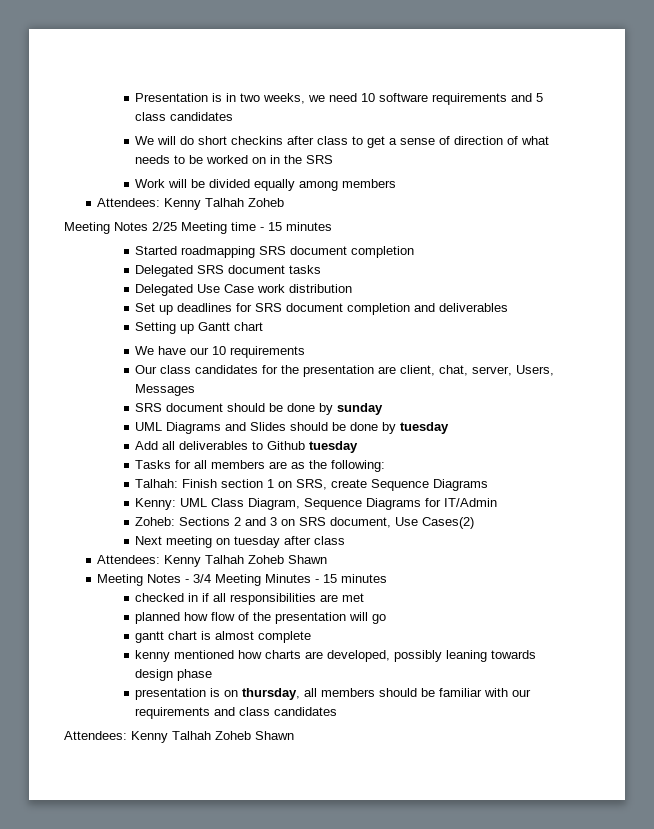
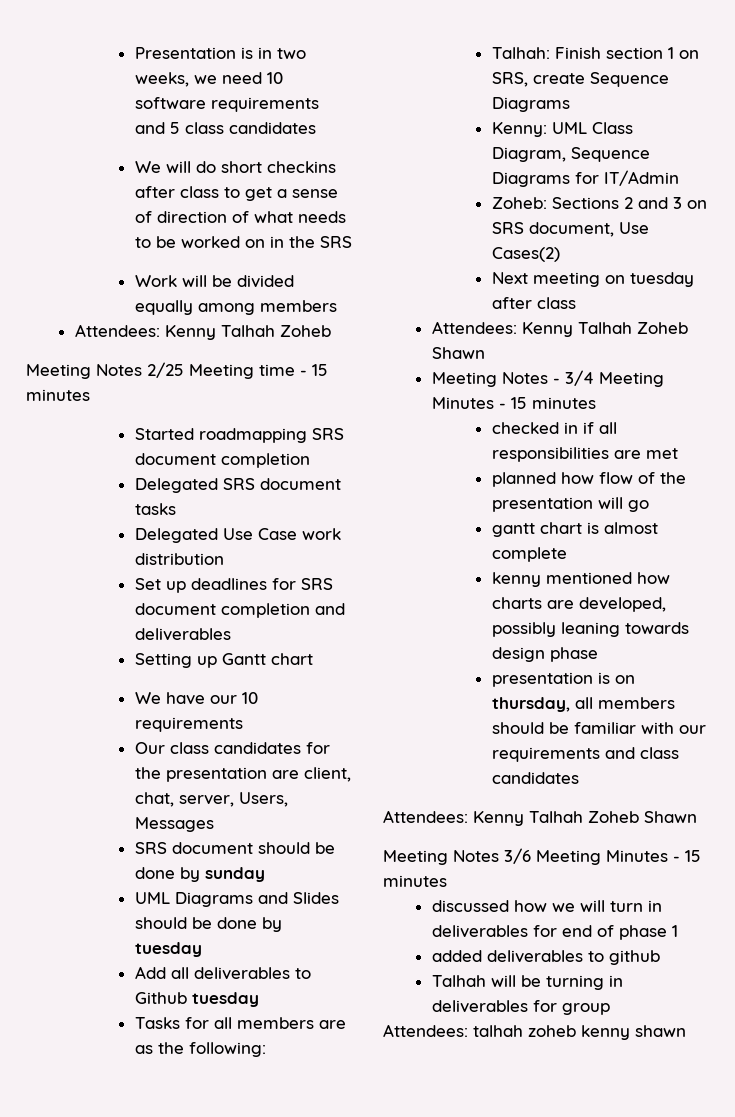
+ Meeting Notes 3/6 Meeting Minutes - 15 minutes
+ discussed how we will turn in deliverables for end of phase 1
+ added deliverables to github
+ Talhah will be turning in deliverables for group
+ Attendees: talhah zoheb kenny shawn

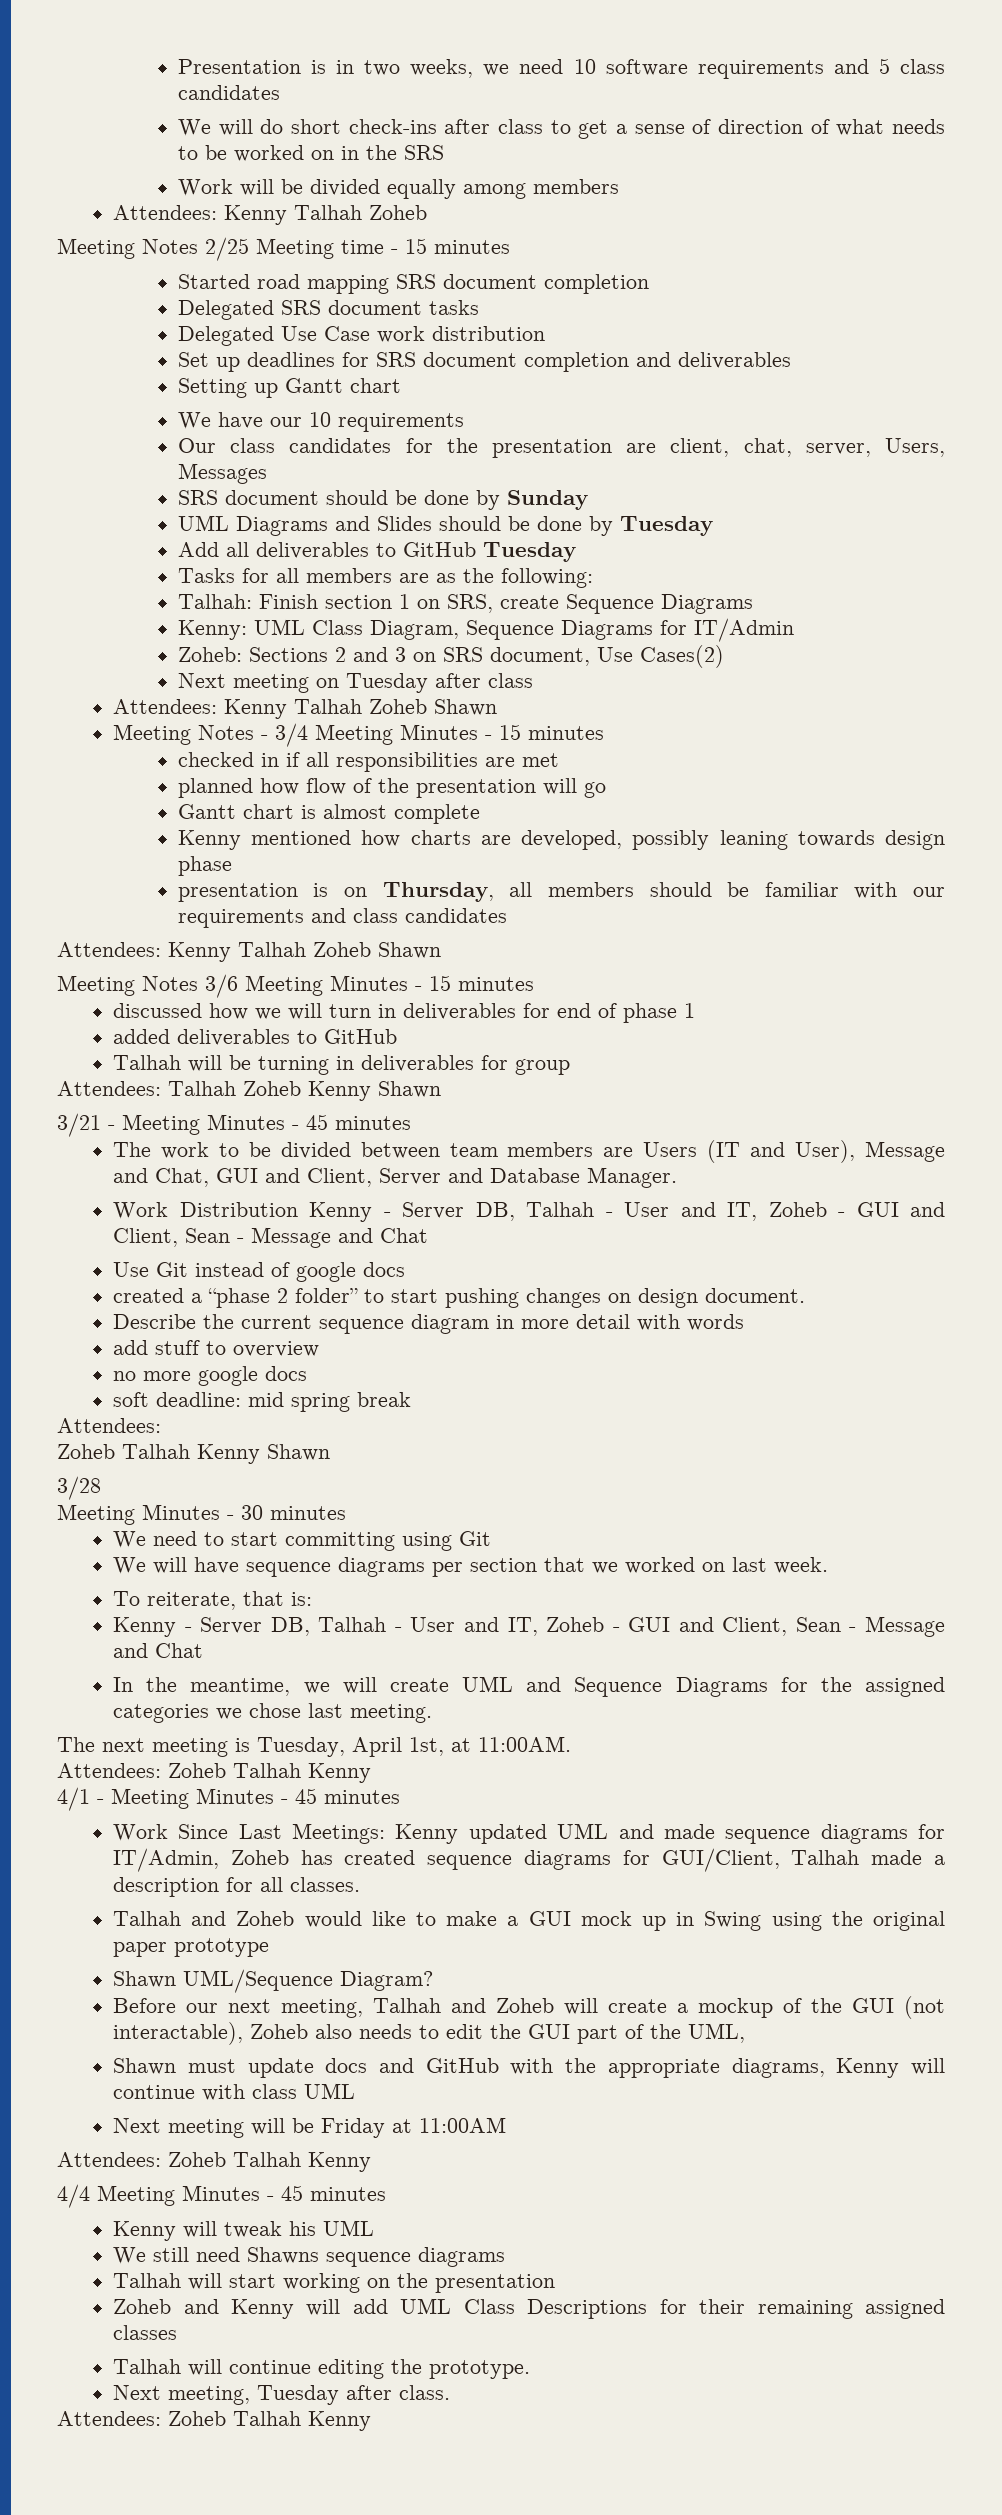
- We will do short checkins after class to get a sense of direction of what needs to be worked on in the SRS
+ We will do short check-ins after class to get a sense of direction of what needs to be worked on in the SRS
- Started roadmapping SRS document completion
+ Started road mapping SRS document completion
- SRS document should be done by sunday
+ SRS document should be done by Sunday
- UML Diagrams and Slides should be done by tuesday
+ UML Diagrams and Slides should be done by Tuesday
- Add all deliverables to Github tuesday
+ Add all deliverables to GitHub Tuesday
- Next meeting on tuesday after class
+ Next meeting on Tuesday after class
- gantt chart is almost complete
+ Gantt chart is almost complete
- kenny mentioned how charts are developed, possibly leaning towards design phase
+ Kenny mentioned how charts are developed, possibly leaning towards design phase
- presentation is on thursday, all members should be familiar with our requirements and class candidates
+ presentation is on Thursday, all members should be familiar with our requirements and class candidates
- added deliverables to github
+ added deliverables to GitHub
- Attendees: talhah zoheb kenny shawn
+ Attendees: Talhah Zoheb Kenny Shawn
+ 3/21 - Meeting Minutes - 45 minutes
+ The work to be divided between team members are Users (IT and User), Message and Chat, GUI and Client, Server and Database Manager.
+ Work Distribution Kenny - Server DB, Talhah - User and IT, Zoheb - GUI and Client, Sean - Message and Chat
+ Use Git instead of google docs
+ created a “phase 2 folder” to start pushing changes on design document.
+ Describe the current sequence diagram in more detail with words
+ add stuff to overview
+ no more google docs
+ soft deadline: mid spring break
+ Attendees:
+ Zoheb Talhah Kenny Shawn
+ 3/28
+ Meeting Minutes - 30 minutes
+ We need to start committing using Git
+ We will have sequence diagrams per section that we worked on last week.
+ To reiterate, that is:
+ Kenny - Server DB, Talhah - User and IT, Zoheb - GUI and Client, Sean - Message and Chat
+ In the meantime, we will create UML and Sequence Diagrams for the assigned categories we chose last meeting.
+ The next meeting is Tuesday, April 1st, at 11:00AM.
+ Attendees: Zoheb Talhah Kenny
+ 4/1 - Meeting Minutes - 45 minutes
+ Work Since Last Meetings: Kenny updated UML and made sequence diagrams for IT/Admin, Zoheb has created sequence diagrams for GUI/Client, Talhah made a description for all classes.
+ Talhah and Zoheb would like to make a GUI mock up in Swing using the original paper prototype
+ Shawn UML/Sequence Diagram?
+ Before our next meeting, Talhah and Zoheb will create a mockup of the GUI (not interactable), Zoheb also needs to edit the GUI part of the UML,
+ Shawn must update docs and GitHub with the appropriate diagrams, Kenny will continue with class UML
+ Next meeting will be Friday at 11:00AM
+ Attendees: Zoheb Talhah Kenny
+ 4/4 Meeting Minutes - 45 minutes
+ Kenny will tweak his UML
+ We still need Shawns sequence diagrams
+ Talhah will start working on the presentation
+ Zoheb and Kenny will add UML Class Descriptions for their remaining assigned classes
+ Talhah will continue editing the prototype.
+ Next meeting, Tuesday after class.
+ Attendees: Zoheb Talhah Kenny

